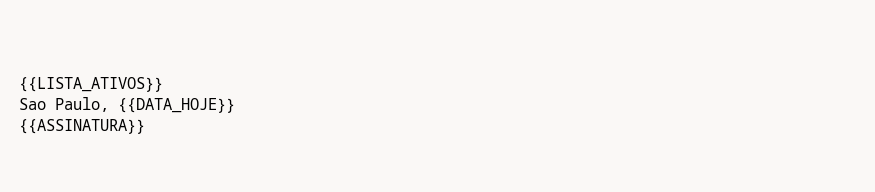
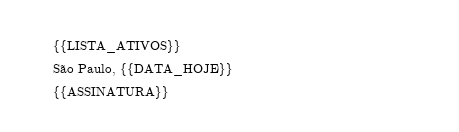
- Sao Paulo, {{DATA_HOJE}}
+ São Paulo, {{DATA_HOJE}}

